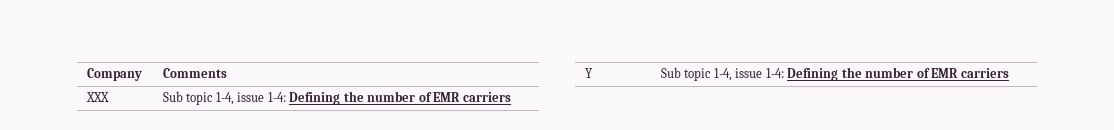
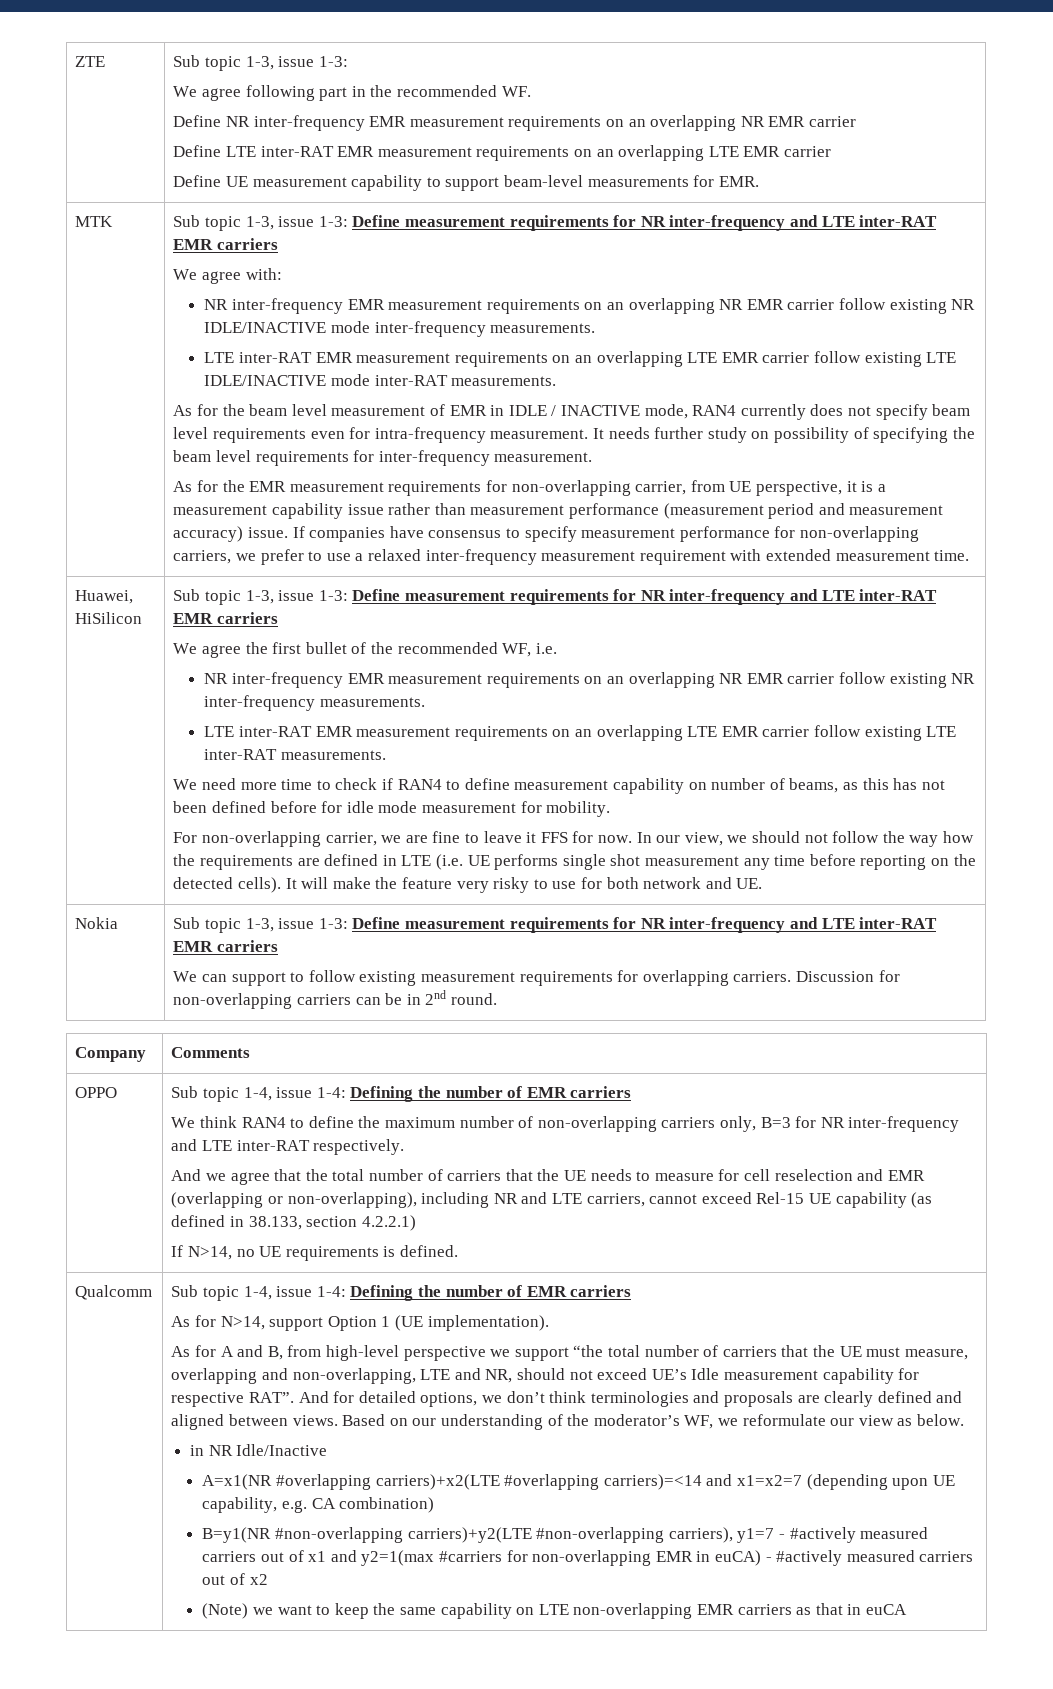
+ ZTE | Sub topic 1-3, issue 1-3:
+ We agree following part in the recommended WF.
+ Define NR inter-frequency EMR measurement requirements on an overlapping NR EMR carrier
+ Define LTE inter-RAT EMR measurement requirements on an overlapping LTE EMR carrier
+ Define UE measurement capability to support beam-level measurements for EMR.
+ MTK | Sub topic 1-3, issue 1-3: Define measurement requirements for NR inter-frequency and LTE inter-RAT EMR carriers
+ We agree with:
+ NR inter-frequency EMR measurement requirements on an overlapping NR EMR carrier follow existing NR IDLE/INACTIVE mode inter-frequency measurements.
+ LTE inter-RAT EMR measurement requirements on an overlapping LTE EMR carrier follow existing LTE IDLE/INACTIVE mode inter-RAT measurements.
+ As for the beam level measurement of EMR in IDLE / INACTIVE mode, RAN4 currently does not specify beam level requirements even for intra-frequency measurement. It needs further study on possibility of specifying the beam level requirements for inter-frequency measurement.
+ As for the EMR measurement requirements for non-overlapping carrier, from UE perspective, it is a measurement capability issue rather than measurement performance (measurement period and measurement accuracy) issue. If companies have consensus to specify measurement performance for non-overlapping carriers, we prefer to use a relaxed inter-frequency measurement requirement with extended measurement time.
+ Huawei, HiSilicon | Sub topic 1-3, issue 1-3: Define measurement requirements for NR inter-frequency and LTE inter-RAT EMR carriers
+ We agree the first bullet of the recommended WF, i.e.
+ NR inter-frequency EMR measurement requirements on an overlapping NR EMR carrier follow existing NR inter-frequency measurements.
+ LTE inter-RAT EMR measurement requirements on an overlapping LTE EMR carrier follow existing LTE inter-RAT measurements.
+ We need more time to check if RAN4 to define measurement capability on number of beams, as this has not been defined before for idle mode measurement for mobility.
+ For non-overlapping carrier, we are fine to leave it FFS for now. In our view, we should not follow the way how the requirements are defined in LTE (i.e. UE performs single shot measurement any time before reporting on the detected cells). It will make the feature very risky to use for both network and UE.
+ Nokia | Sub topic 1-3, issue 1-3: Define measurement requirements for NR inter-frequency and LTE inter-RAT EMR carriers
+ We can support to follow existing measurement requirements for overlapping carriers. Discussion for non-overlapping carriers can be in 2nd round.
- XXX
+ OPPO
- Y | Sub topic 1-4, issue 1-4: Defining the number of EMR carriers
+ We think RAN4 to define the maximum number of non-overlapping carriers only, B=3 for NR inter-frequency and LTE inter-RAT respectively.
+ And we agree that the total number of carriers that the UE needs to measure for cell reselection and EMR (overlapping or non-overlapping), including NR and LTE carriers, cannot exceed Rel-15 UE capability (as defined in 38.133, section 4.2.2.1)
+ If N>14, no UE requirements is defined.
+ Qualcomm | Sub topic 1-4, issue 1-4: Defining the number of EMR carriers
+ As for N>14, support Option 1 (UE implementation).
+ As for A and B, from high-level perspective we support “the total number of carriers that the UE must measure, overlapping and non-overlapping, LTE and NR, should not exceed UE’s Idle measurement capability for respective RAT”. And for detailed options, we don’t think terminologies and proposals are clearly defined and aligned between views. Based on our understanding of the moderator’s WF, we reformulate our view as below.
+ in NR Idle/Inactive
+ A=x1(NR #overlapping carriers)+x2(LTE #overlapping carriers)=<14 and x1=x2=7 (depending upon UE capability, e.g. CA combination)
+ B=y1(NR #non-overlapping carriers)+y2(LTE #non-overlapping carriers), y1=7 - #actively measured carriers out of x1 and y2=1(max #carriers for non-overlapping EMR in euCA) - #actively measured carriers out of x2
+ (Note) we want to keep the same capability on LTE non-overlapping EMR carriers as that in euCA

